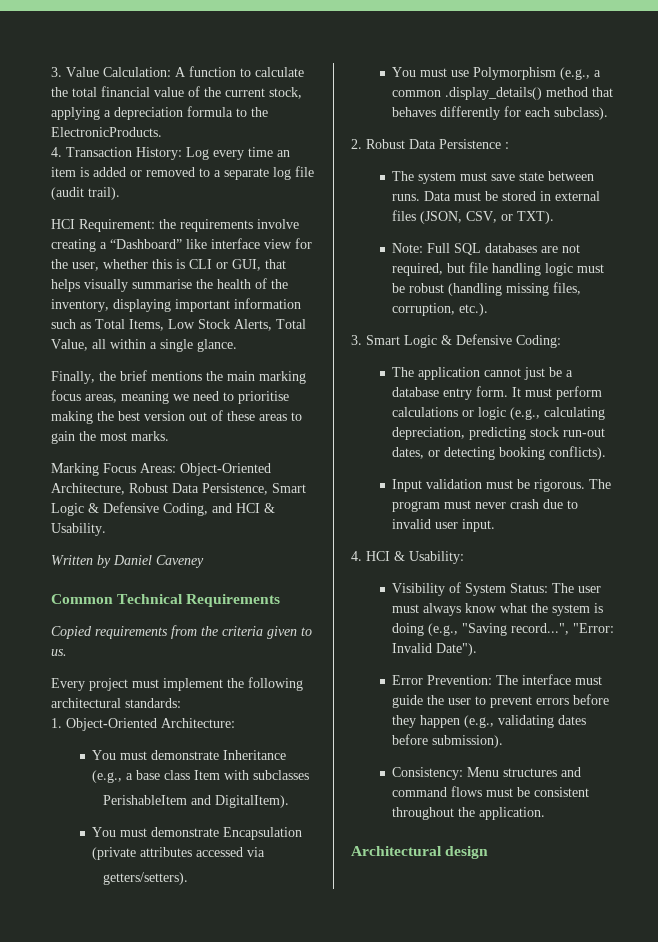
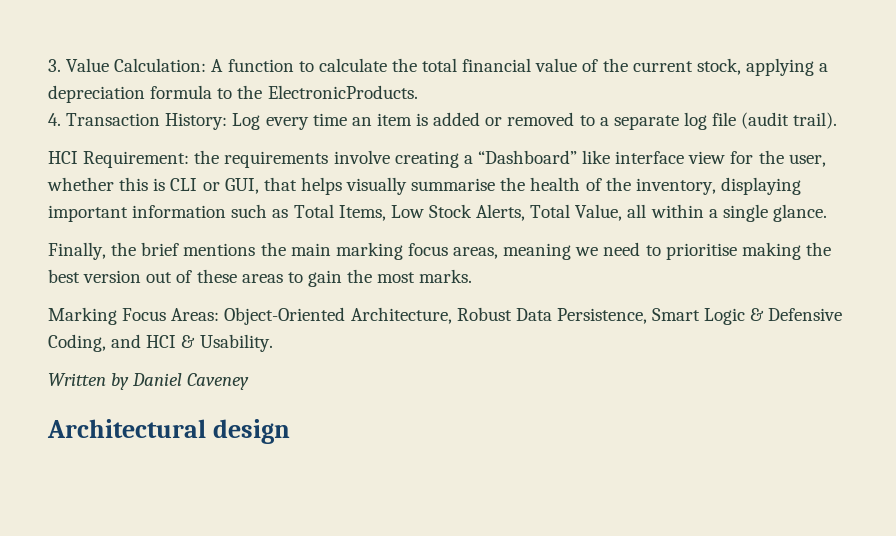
- Common Technical Requirements
- Copied requirements from the criteria given to us.
- Every project must implement the following architectural standards:
- 1. Object-Oriented Architecture:
- You must demonstrate Inheritance (e.g., a base class Item with subclasses
- PerishableItem and DigitalItem).
- You must demonstrate Encapsulation (private attributes accessed via
- getters/setters).
- You must use Polymorphism (e.g., a common .display_details() method that behaves differently for each subclass).
- 2. Robust Data Persistence :
- The system must save state between runs. Data must be stored in external files (JSON, CSV, or TXT).
- Note: Full SQL databases are not required, but file handling logic must be robust (handling missing files, corruption, etc.).
- 3. Smart Logic & Defensive Coding:
- The application cannot just be a database entry form. It must perform calculations or logic (e.g., calculating depreciation, predicting stock run-out dates, or detecting booking conflicts).
- Input validation must be rigorous. The program must never crash due to invalid user input.
- 4. HCI & Usability:
- Visibility of System Status: The user must always know what the system is doing (e.g., "Saving record...", "Error: Invalid Date").
- Error Prevention: The interface must guide the user to prevent errors before they happen (e.g., validating dates before submission).
- Consistency: Menu structures and command flows must be consistent throughout the application.

